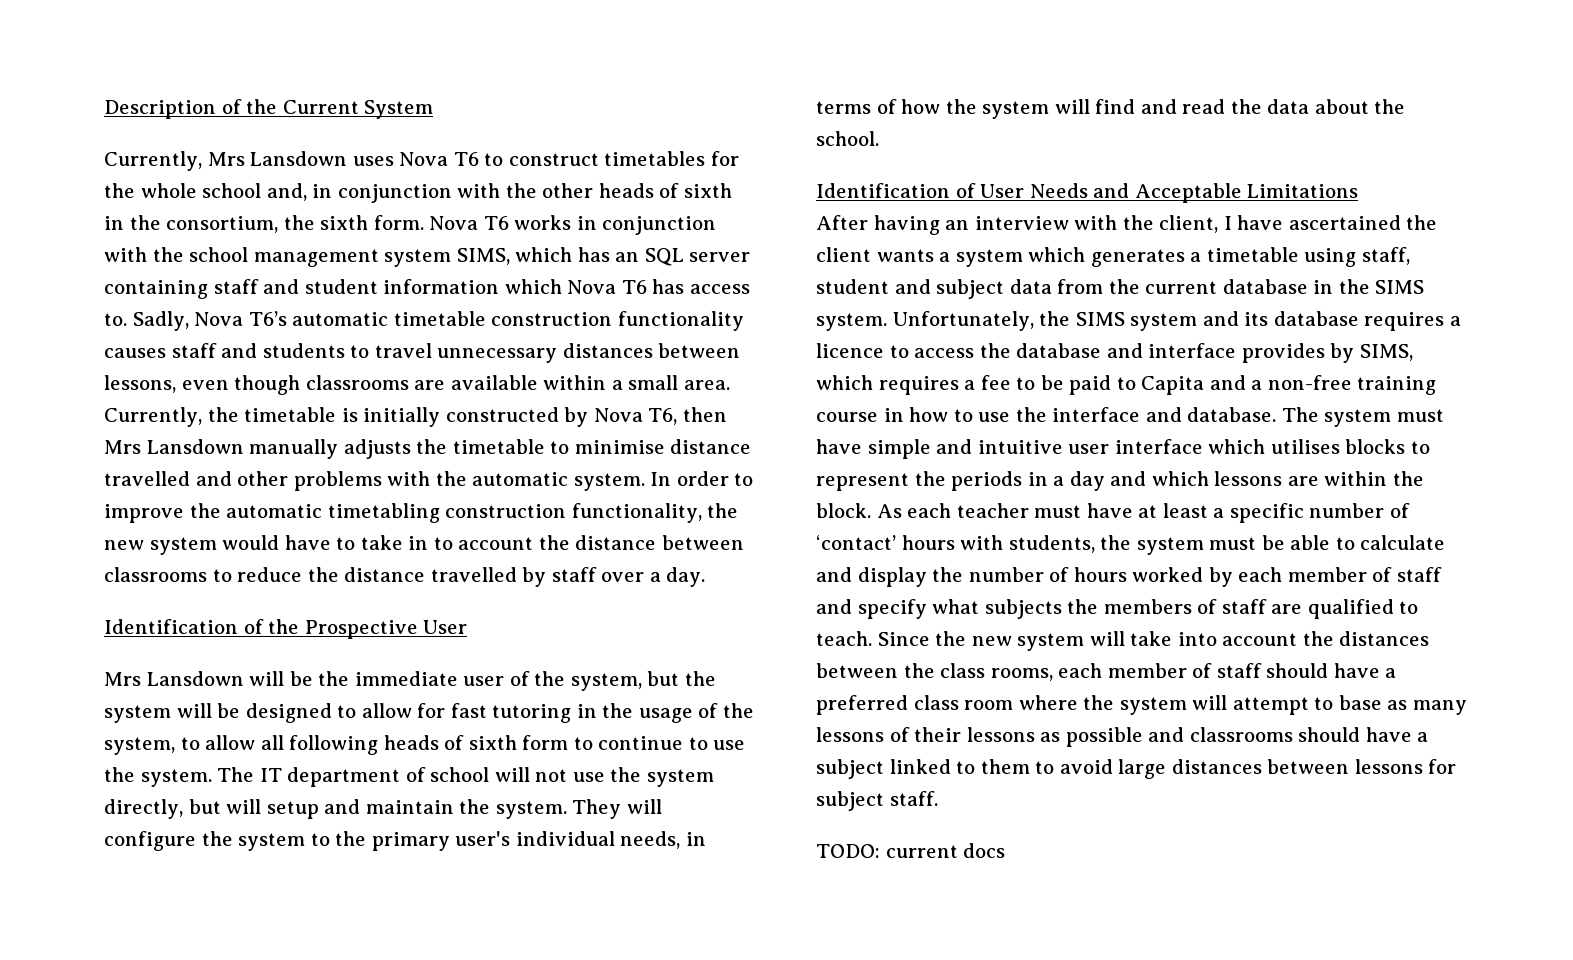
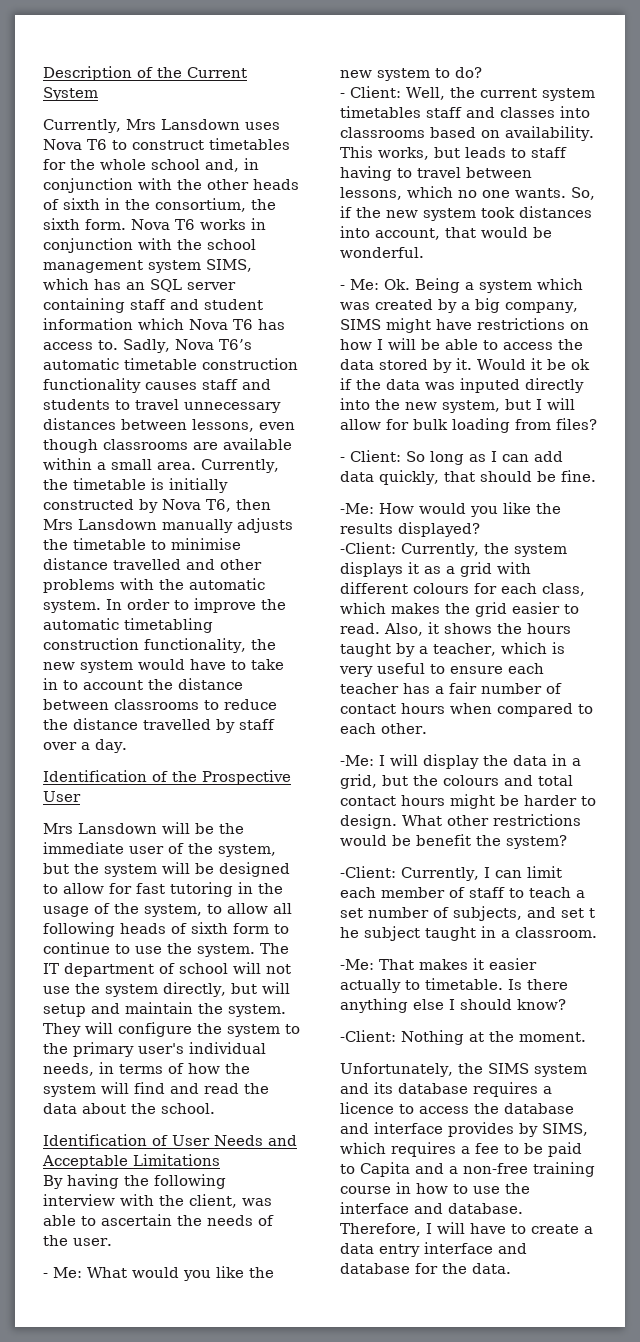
- After having an interview with the client, I have ascertained the client wants a system which generates a timetable using staff, student and subject data from the current database in the SIMS system. Unfortunately, the SIMS system and its database requires a licence to access the database and interface provides by SIMS, which requires a fee to be paid to Capita and a non-free training course in how to use the interface and database.
+ By having the following interview with the client, was able to ascertain the needs of the user.
+ - Me: What would you like the new system to do?
+ - Client: Well, the current system timetables staff and classes into classrooms based on availability. This works, but leads to staff having to travel between lessons, which no one wants. So, if the new system took distances into account, that would be wonderful.
+ - Me: Ok. Being a system which was created by a big company, SIMS might have restrictions on how I will be able to access the data stored by it. Would it be ok if the data was inputed directly into the new system, but I will allow for bulk loading from files?
+ - Client: So long as I can add data quickly, that should be fine.
+ -Me: How would you like the results displayed?
+ -Client: Currently, the system displays it as a grid with different colours for each class, which makes the grid easier to read. Also, it shows the hours taught by a teacher, which is very useful to ensure each teacher has a fair number of contact hours when compared to each other.
+ -Me: I will display the data in a grid, but the colours and total contact hours might be harder to design. What other restrictions would be benefit the system?
+ -Client: Currently, I can limit each member of staff to teach a set number of subjects, and set t he subject taught in a classroom.
+ -Me: That makes it easier actually to timetable. Is there anything else I should know?
+ -Client: Nothing at the moment.
+ Unfortunately, the SIMS system and its database requires a licence to access the database and interface provides by SIMS, which requires a fee to be paid to Capita and a non-free training course in how to use the interface and database.
- The system must have simple and intuitive user interface which utilises blocks to represent the periods in a day and which lessons are within the block. As each teacher must have at least a specific number of ‘contact’ hours with students, the system must be able to calculate and display the number of hours worked by each member of staff and specify what subjects the members of staff are qualified to teach. Since the new system will take into account the distances between the class rooms, each member of staff should have a preferred class room where the system will attempt to base as many lessons of their lessons as possible and classrooms should have a subject linked to them to avoid large distances between lessons for subject staff.
- TODO: current docs
+ Therefore, I will have to create a data entry interface and database for the data.

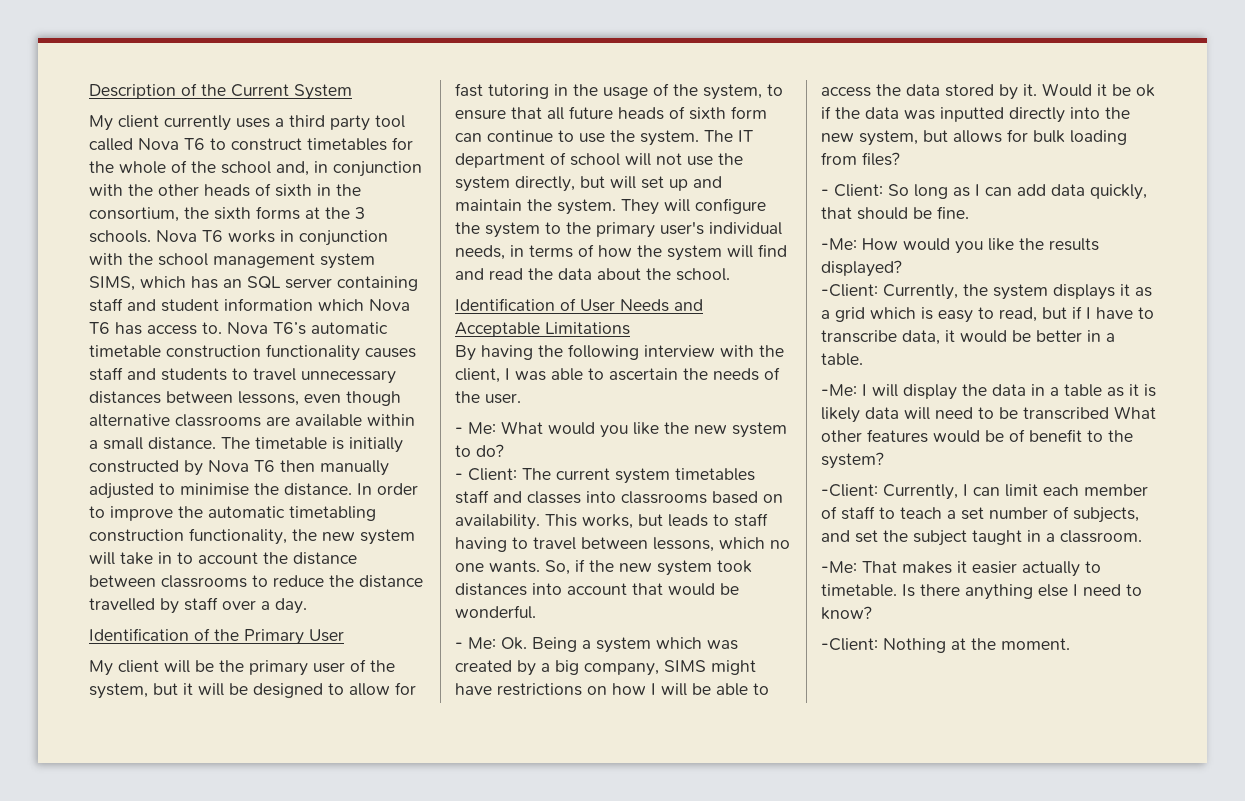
- Currently, Mrs Lansdown uses Nova T6 to construct timetables for the whole school and, in conjunction with the other heads of sixth in the consortium, the sixth form.
+ My client currently uses a third party tool called Nova T6 to construct timetables for the whole of the school and, in conjunction with the other heads of sixth in the consortium, the sixth forms at the 3 schools.
- Sadly, Nova T6’s automatic timetable construction functionality causes staff and students to travel unnecessary distances between lessons, even though classrooms are available within a small area. Currently, the timetable is initially constructed by Nova T6, then Mrs Lansdown manually adjusts the timetable to minimise distance travelled and other problems with the automatic system.
+ Nova T6’s automatic timetable construction functionality causes staff and students to travel unnecessary distances between lessons, even though alternative classrooms are available within a small distance. The timetable is initially constructed by Nova T6 then manually adjusted to minimise the distance.
- In order to improve the automatic timetabling construction functionality, the new system would have to take in to account the distance between classrooms to reduce the distance travelled by staff over a day.
+ In order to improve the automatic timetabling construction functionality, the new system will take in to account the distance between classrooms to reduce the distance travelled by staff over a day.
- Identification of the Prospective User
+ Identification of the Primary User
- Mrs Lansdown will be the immediate user of the system, but the system will be designed to allow for fast tutoring in the usage of the system, to allow all following heads of sixth form to continue to use the system.
+ My client will be the primary user of the system, but it will be designed to allow for fast tutoring in the usage of the system, to ensure that all future heads of sixth form can continue to use the system.
- The IT department of school will not use the system directly, but will setup and maintain the system.
+ The IT department of school will not use the system directly, but will set up and maintain the system.
- By having the following interview with the client, was able to ascertain the needs of the user.
+ By having the following interview with the client, I was able to ascertain the needs of the user.
- - Client: Well, the current system timetables staff and classes into classrooms based on availability.
+ - Client: The current system timetables staff and classes into classrooms based on availability.
- So, if the new system took distances into account, that would be wonderful.
+ So, if the new system took distances into account that would be wonderful.
- Would it be ok if the data was inputed directly into the new system, but I will allow for bulk loading from files?
+ Would it be ok if the data was inputted directly into the new system, but allows for bulk loading from files?
- -Client: Currently, the system displays it as a grid with different colours for each class, which makes the grid easier to read. Also, it shows the hours taught by a teacher, which is very useful to ensure each teacher has a fair number of contact hours when compared to each other.
+ -Client: Currently, the system displays it as a grid which is easy to read, but if I have to transcribe data, it would be better in a table.
- -Me: I will display the data in a grid, but the colours and total contact hours might be harder to design. What other restrictions would be benefit the system?
+ -Me: I will display the data in a table as it is likely data will need to be transcribed What other features would be of benefit to the system?
- -Client: Currently, I can limit each member of staff to teach a set number of subjects, and set t he subject taught in a classroom.
+ -Client: Currently, I can limit each member of staff to teach a set number of subjects, and set the subject taught in a classroom.
- Is there anything else I should know?
+ Is there anything else I need to know?
- Unfortunately, the SIMS system and its database requires a licence to access the database and interface provides by SIMS, which requires a fee to be paid to Capita and a non-free training course in how to use the interface and database. Therefore, I will have to create a data entry interface and database for the data.

